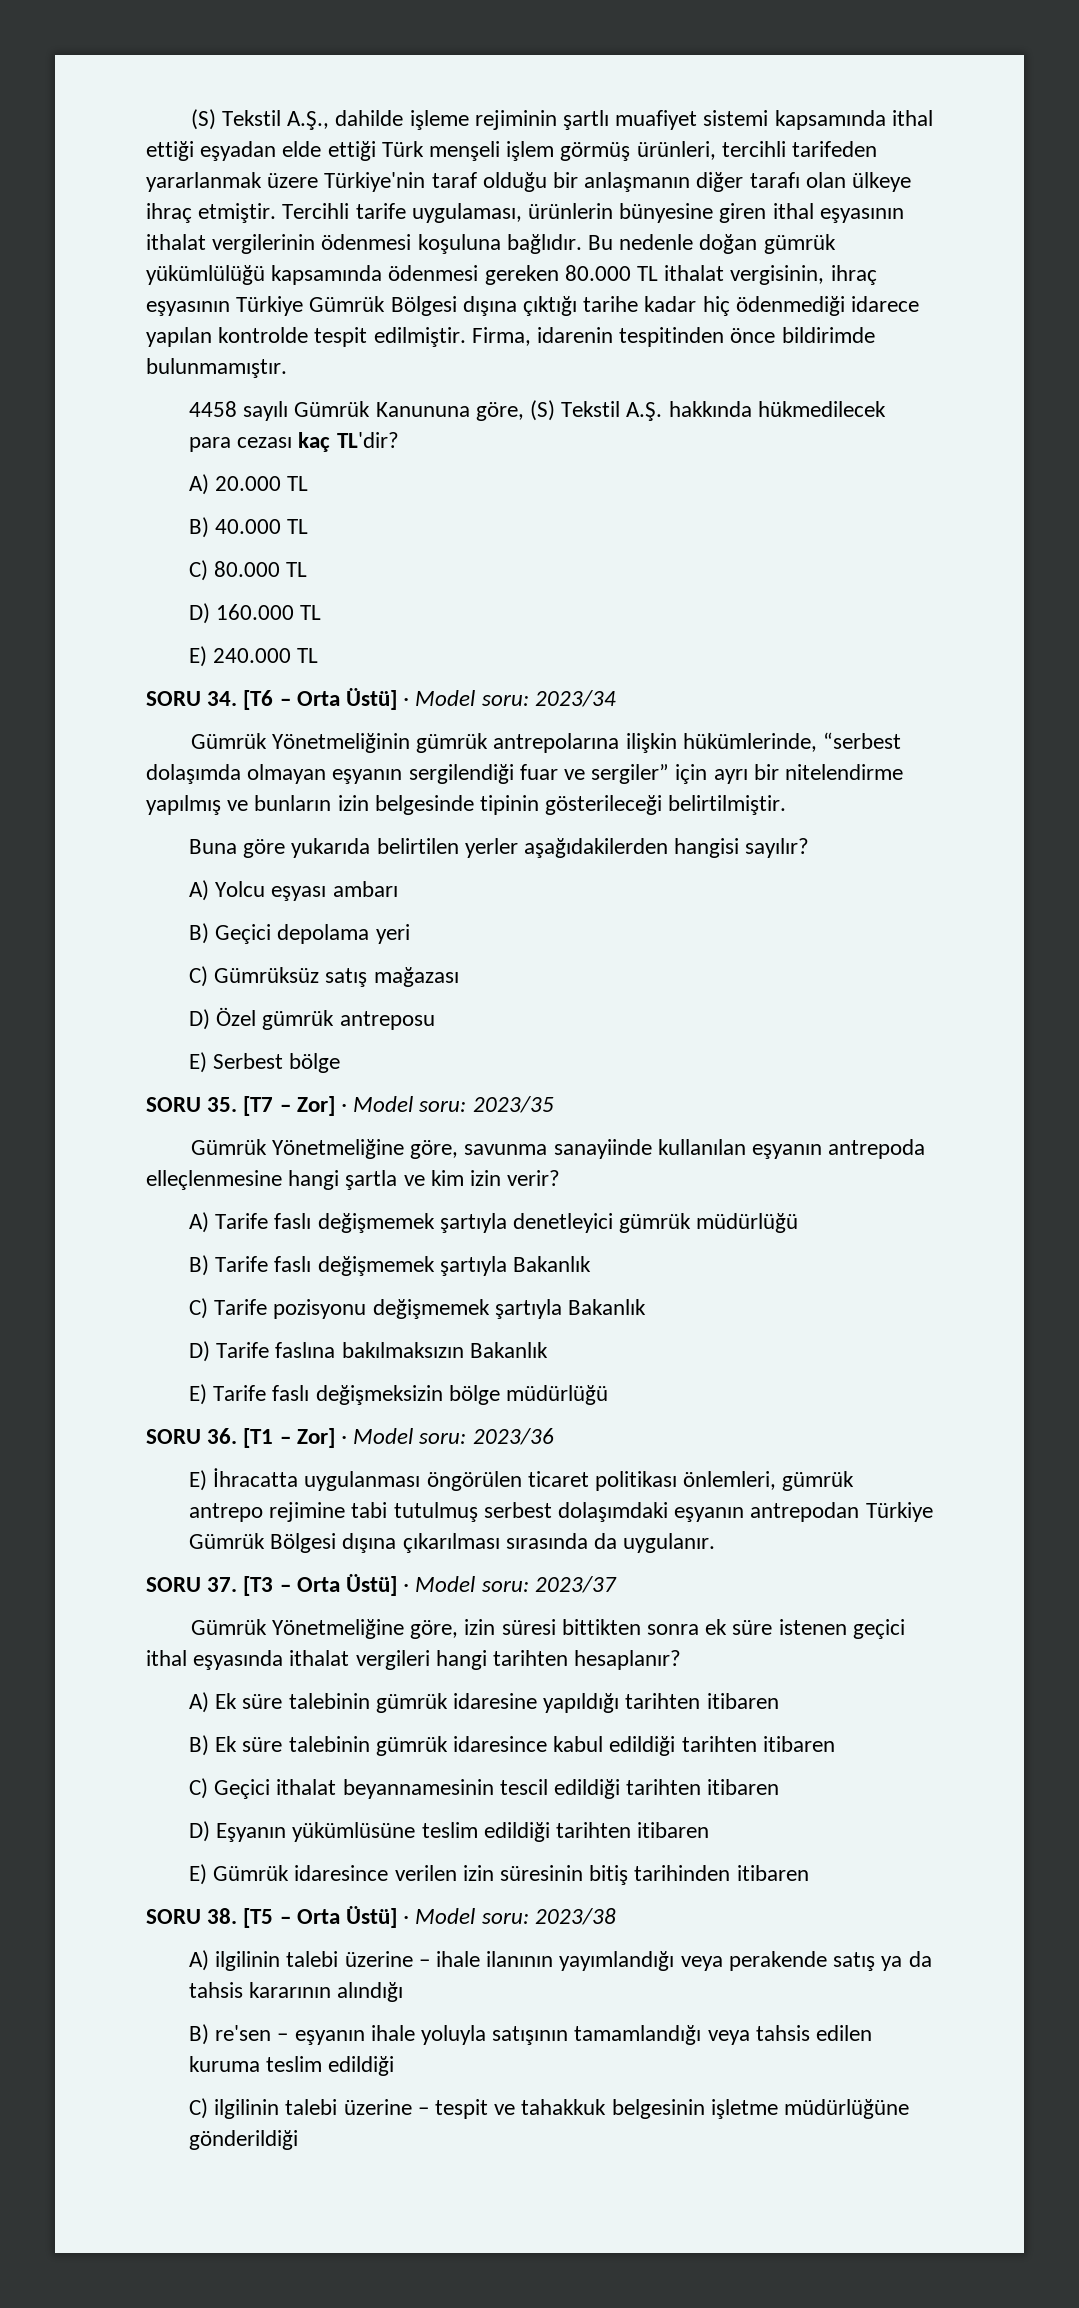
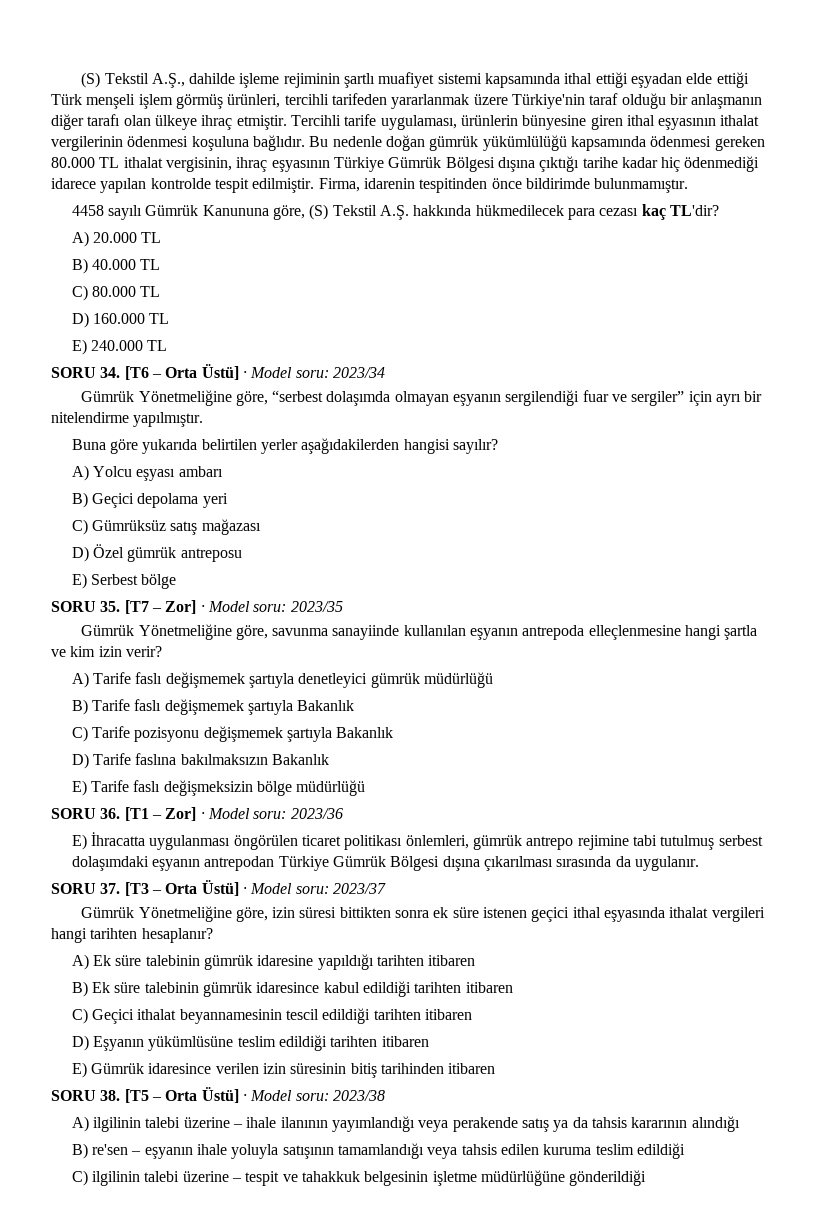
- Gümrük Yönetmeliğinin gümrük antrepolarına ilişkin hükümlerinde, “serbest dolaşımda olmayan eşyanın sergilendiği fuar ve sergiler” için ayrı bir nitelendirme yapılmış ve bunların izin belgesinde tipinin gösterileceği belirtilmiştir.
+ Gümrük Yönetmeliğine göre, “serbest dolaşımda olmayan eşyanın sergilendiği fuar ve sergiler” için ayrı bir nitelendirme yapılmıştır.

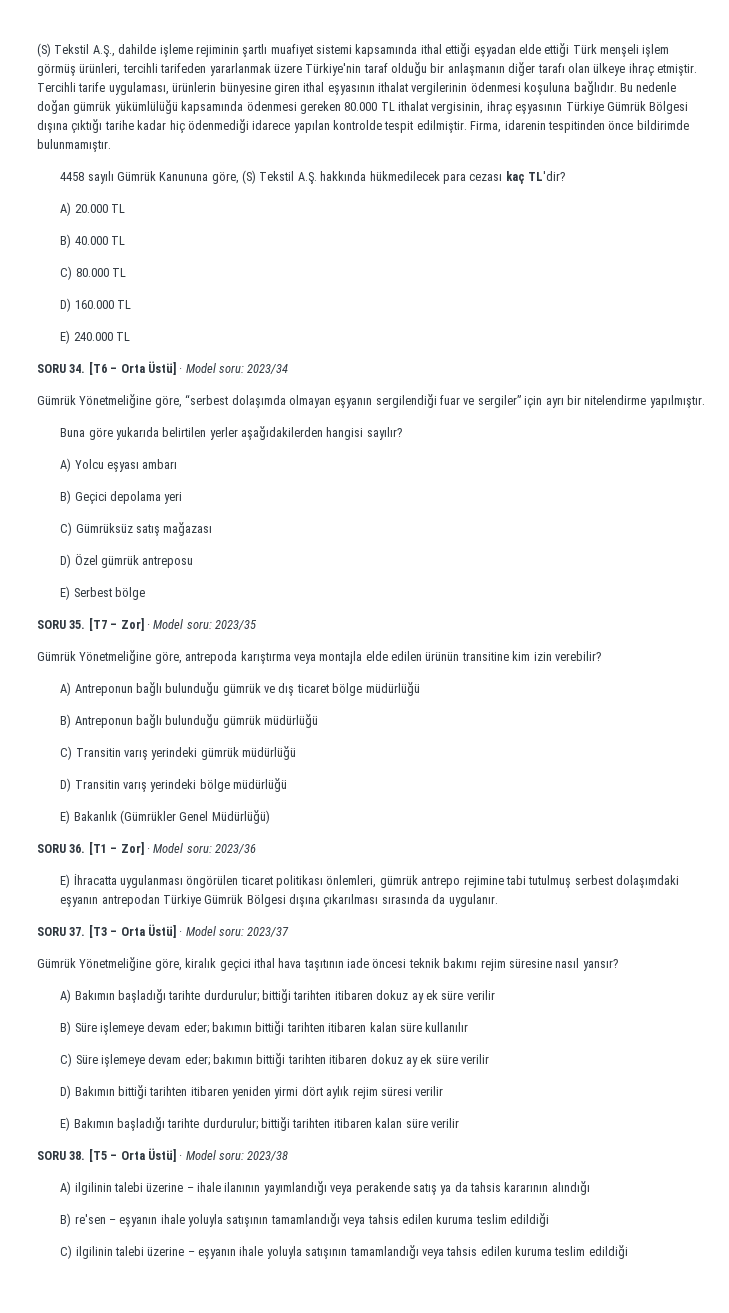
- Gümrük Yönetmeliğine göre, savunma sanayiinde kullanılan eşyanın antrepoda elleçlenmesine hangi şartla ve kim izin verir?
- A) Tarife faslı değişmemek şartıyla denetleyici gümrük müdürlüğü
- B) Tarife faslı değişmemek şartıyla Bakanlık
- C) Tarife pozisyonu değişmemek şartıyla Bakanlık
- D) Tarife faslına bakılmaksızın Bakanlık
- E) Tarife faslı değişmeksizin bölge müdürlüğü
+ Gümrük Yönetmeliğine göre, antrepoda karıştırma veya montajla elde edilen ürünün transitine kim izin verebilir?
+ A) Antreponun bağlı bulunduğu gümrük ve dış ticaret bölge müdürlüğü
+ B) Antreponun bağlı bulunduğu gümrük müdürlüğü
+ C) Transitin varış yerindeki gümrük müdürlüğü
+ D) Transitin varış yerindeki bölge müdürlüğü
+ E) Bakanlık (Gümrükler Genel Müdürlüğü)
- Gümrük Yönetmeliğine göre, izin süresi bittikten sonra ek süre istenen geçici ithal eşyasında ithalat vergileri hangi tarihten hesaplanır?
- A) Ek süre talebinin gümrük idaresine yapıldığı tarihten itibaren
- B) Ek süre talebinin gümrük idaresince kabul edildiği tarihten itibaren
- C) Geçici ithalat beyannamesinin tescil edildiği tarihten itibaren
- D) Eşyanın yükümlüsüne teslim edildiği tarihten itibaren
- E) Gümrük idaresince verilen izin süresinin bitiş tarihinden itibaren
+ Gümrük Yönetmeliğine göre, kiralık geçici ithal hava taşıtının iade öncesi teknik bakımı rejim süresine nasıl yansır?
+ A) Bakımın başladığı tarihte durdurulur; bittiği tarihten itibaren dokuz ay ek süre verilir
+ B) Süre işlemeye devam eder; bakımın bittiği tarihten itibaren kalan süre kullanılır
+ C) Süre işlemeye devam eder; bakımın bittiği tarihten itibaren dokuz ay ek süre verilir
+ D) Bakımın bittiği tarihten itibaren yeniden yirmi dört aylık rejim süresi verilir
+ E) Bakımın başladığı tarihte durdurulur; bittiği tarihten itibaren kalan süre verilir
- C) ilgilinin talebi üzerine – tespit ve tahakkuk belgesinin işletme müdürlüğüne gönderildiği
+ C) ilgilinin talebi üzerine – eşyanın ihale yoluyla satışının tamamlandığı veya tahsis edilen kuruma teslim edildiği

